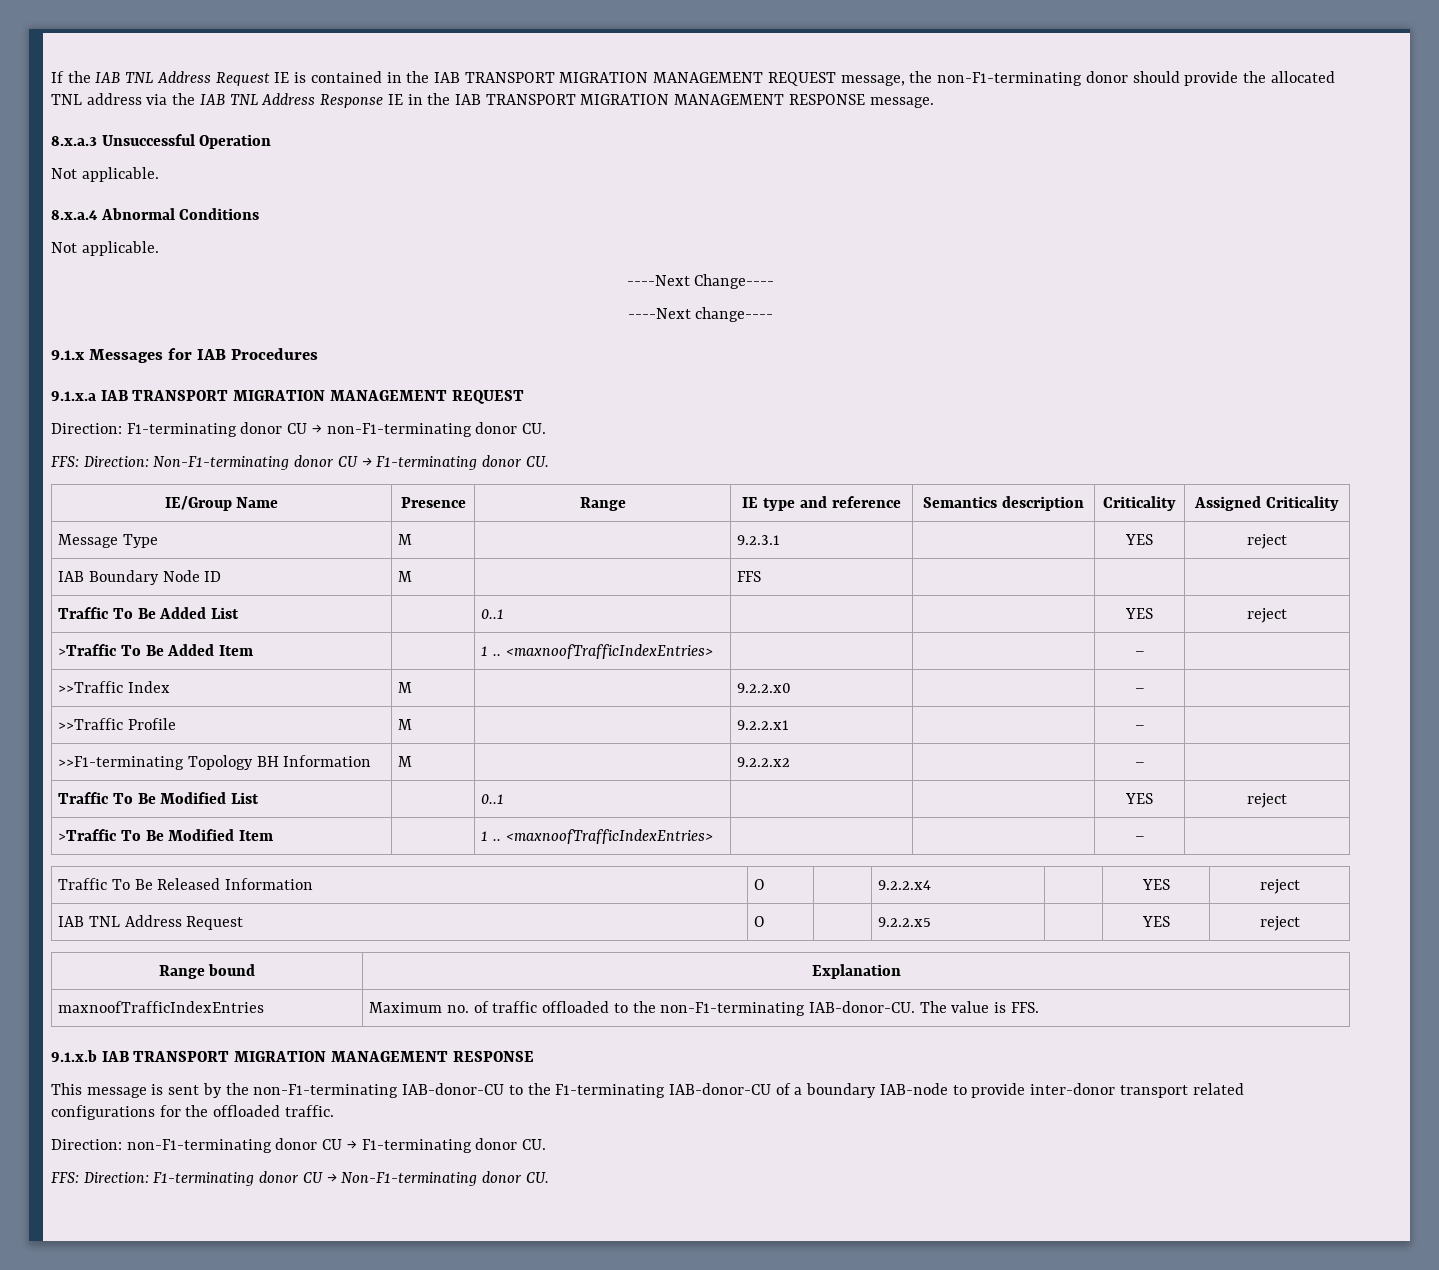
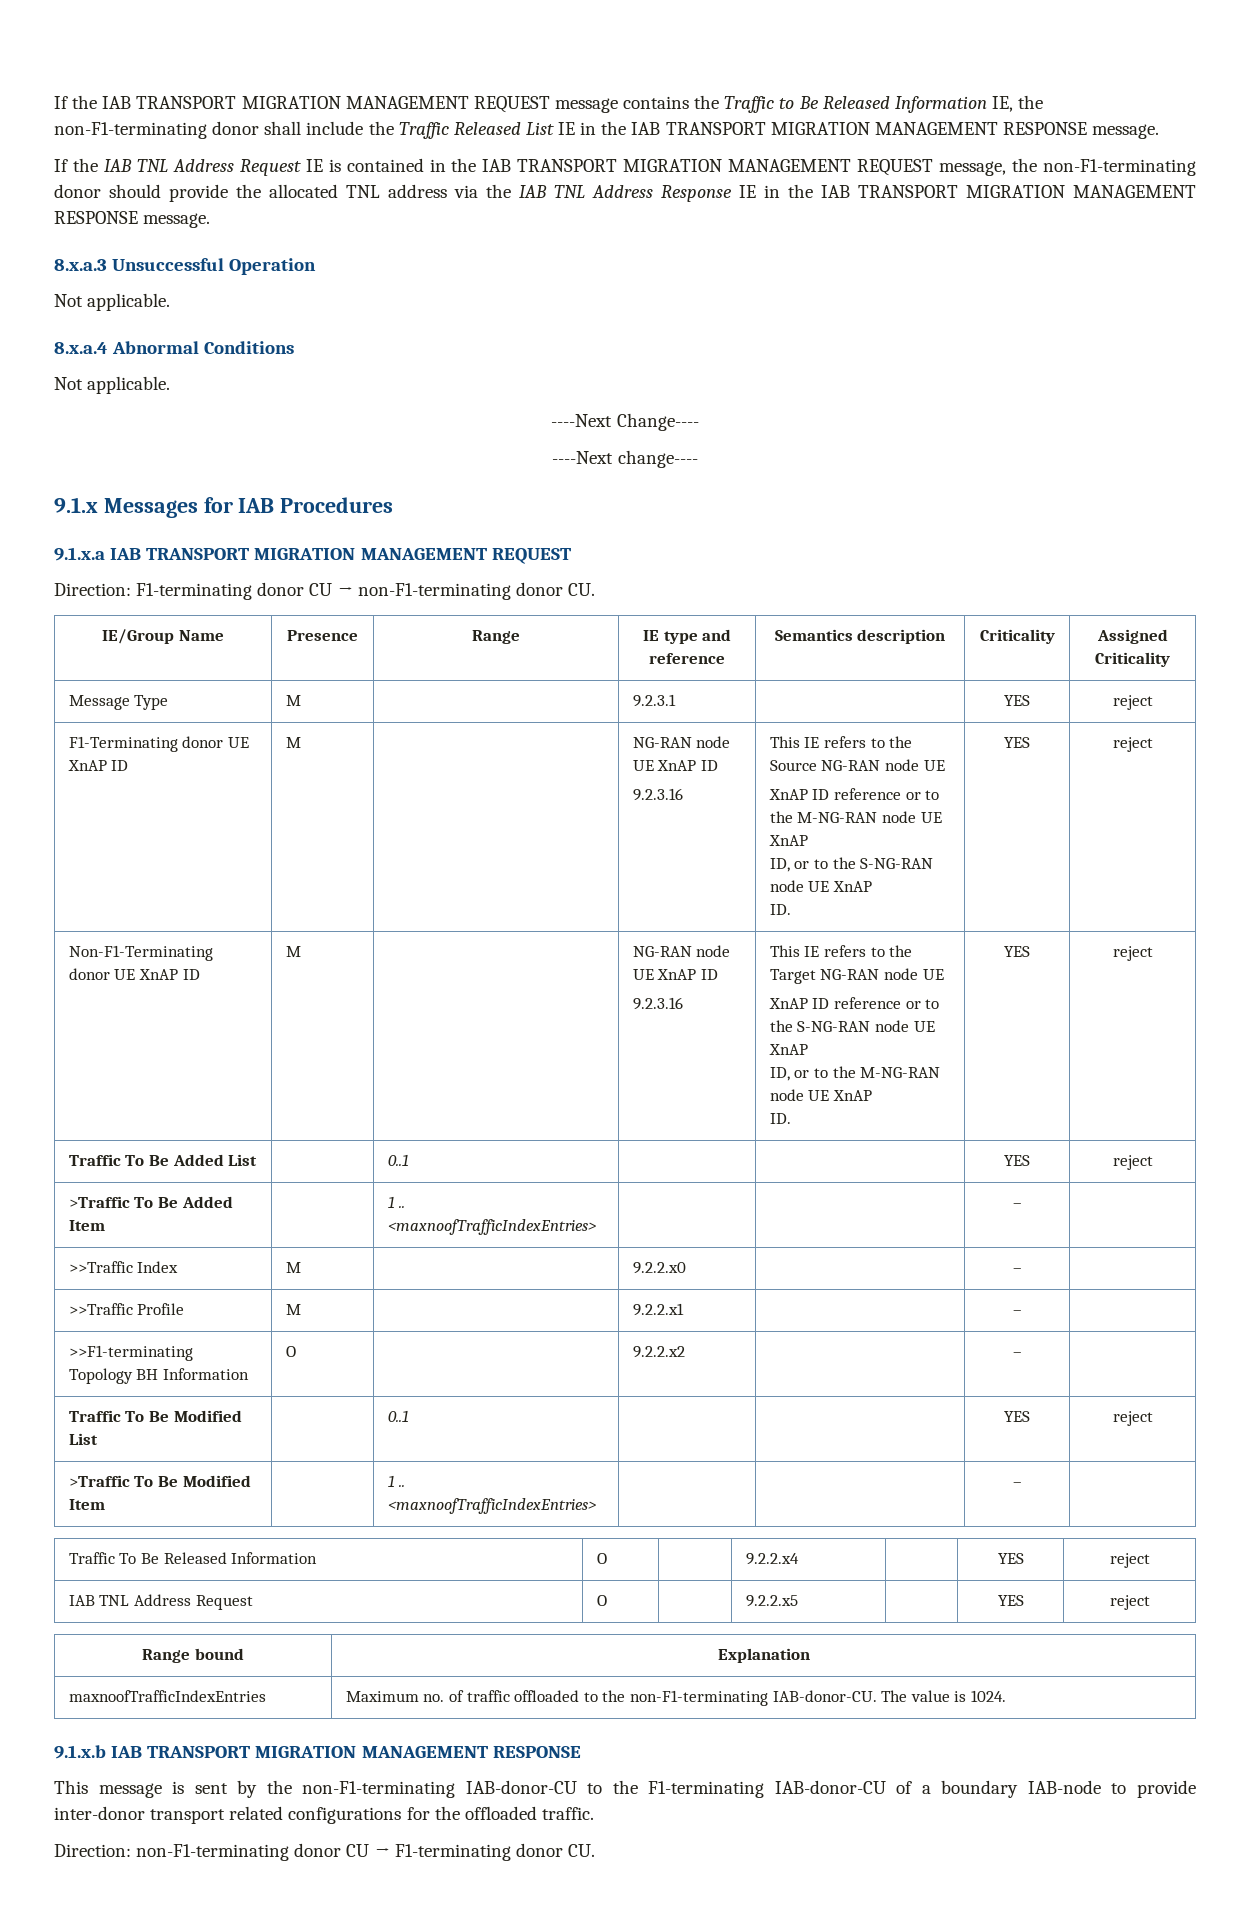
+ If the IAB TRANSPORT MIGRATION MANAGEMENT REQUEST message contains the Traffic to Be Released Information IE, the non-F1-terminating donor shall include the Traffic Released List IE in the IAB TRANSPORT MIGRATION MANAGEMENT RESPONSE message.
- FFS: Direction: Non-F1-terminating donor CU → F1-terminating donor CU.
- IAB Boundary Node ID | M | | FFS
+ F1-Terminating donor UE XnAP ID | M | | NG-RAN node UE XnAP ID
+ 9.2.3.16 | This IE refers to the Source NG-RAN node UE
+ XnAP ID reference or to the M-NG-RAN node UE XnAP
+ ID, or to the S-NG-RAN node UE XnAP
+ ID. | YES | reject
+ Non-F1-Terminating donor UE XnAP ID | M | | NG-RAN node UE XnAP ID
+ 9.2.3.16 | This IE refers to the Target NG-RAN node UE
+ XnAP ID reference or to the S-NG-RAN node UE XnAP
+ ID, or to the M-NG-RAN node UE XnAP
+ ID. | YES | reject
- >>F1-terminating Topology BH Information | M | | 9.2.2.x2 | | – |
+ >>F1-terminating Topology BH Information | O | | 9.2.2.x2 | | – |
- maxnoofTrafficIndexEntries | Maximum no. of traffic offloaded to the non-F1-terminating IAB-donor-CU. The value is FFS.
+ maxnoofTrafficIndexEntries | Maximum no. of traffic offloaded to the non-F1-terminating IAB-donor-CU. The value is 1024.
- FFS: Direction: F1-terminating donor CU → Non-F1-terminating donor CU.

